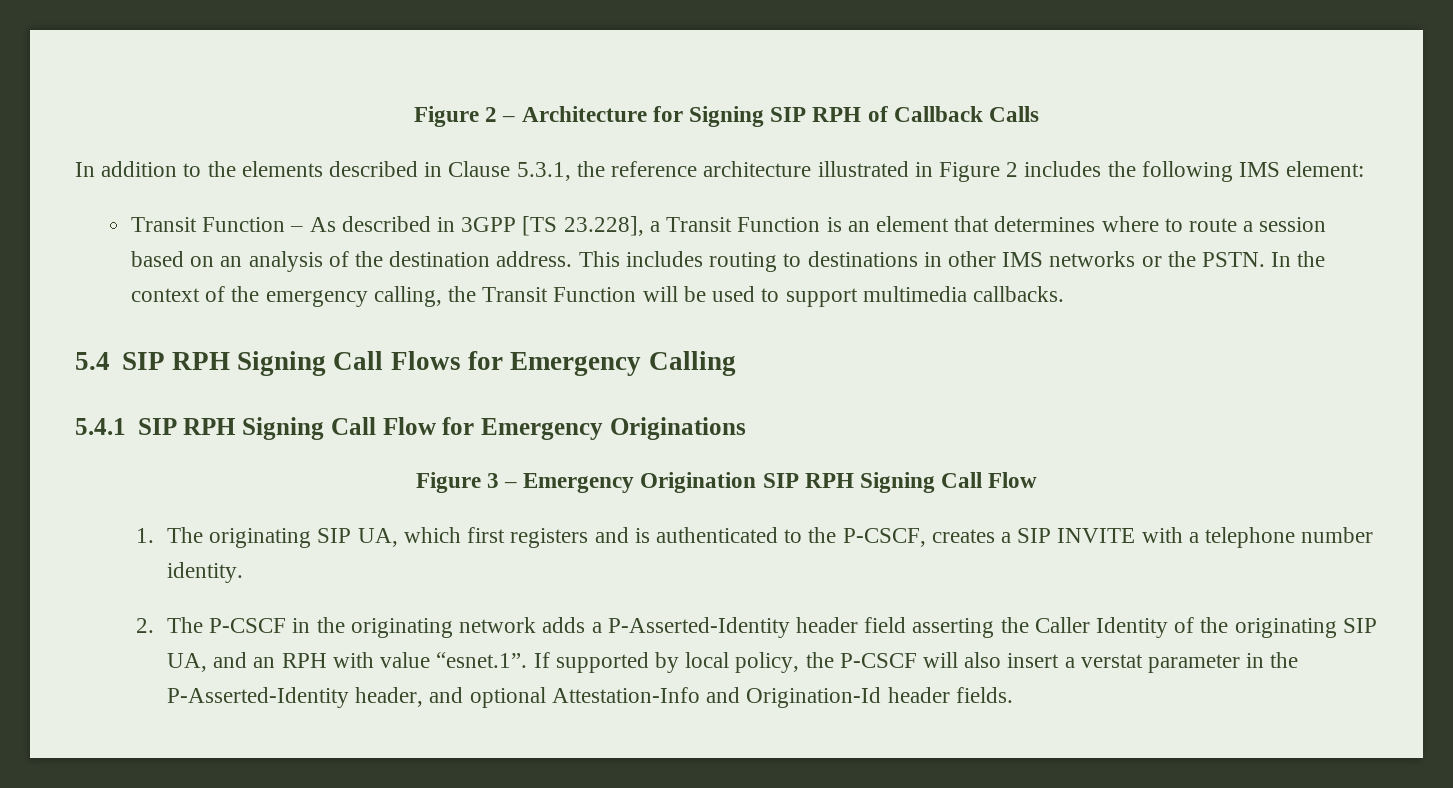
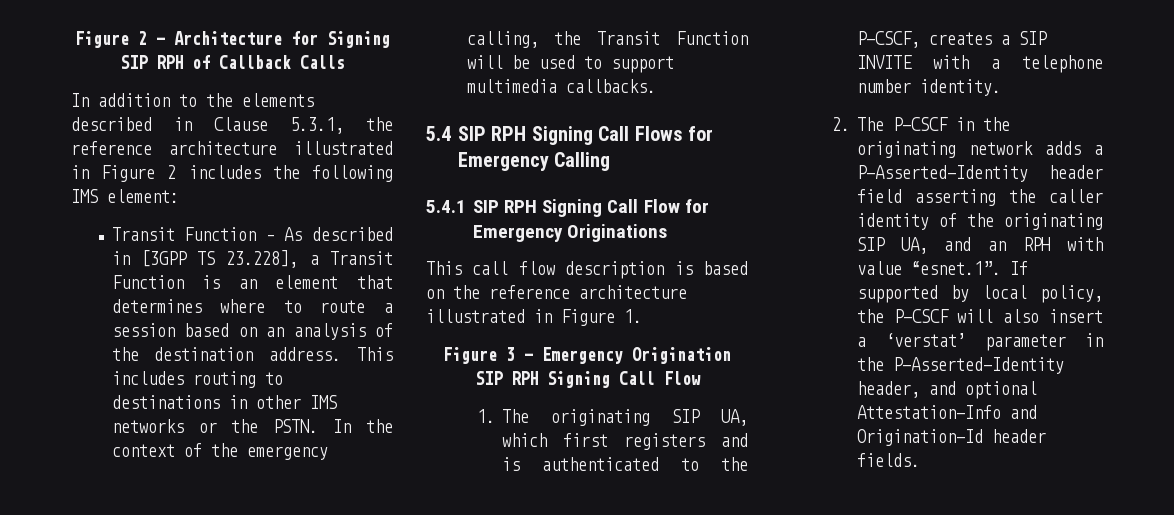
- Transit Function – As described in 3GPP [TS 23.228], a Transit Function is an element that determines where to route a session based on an analysis of the destination address.
+ Transit Function – As described in [3GPP TS 23.228], a Transit Function is an element that determines where to route a session based on an analysis of the destination address.
+ This call flow description is based on the reference architecture illustrated in Figure 1.
- 2. The P-CSCF in the originating network adds a P-Asserted-Identity header field asserting the Caller Identity of the originating SIP UA, and an RPH with value “esnet.1”. If supported by local policy, the P-CSCF will also insert a verstat parameter in the P-Asserted-Identity header, and optional Attestation-Info and Origination-Id header fields.
+ 2. The P-CSCF in the originating network adds a P-Asserted-Identity header field asserting the caller identity of the originating SIP UA, and an RPH with value “esnet.1”. If supported by local policy, the P-CSCF will also insert a ‘verstat’ parameter in the P-Asserted-Identity header, and optional Attestation-Info and Origination-Id header fields.

